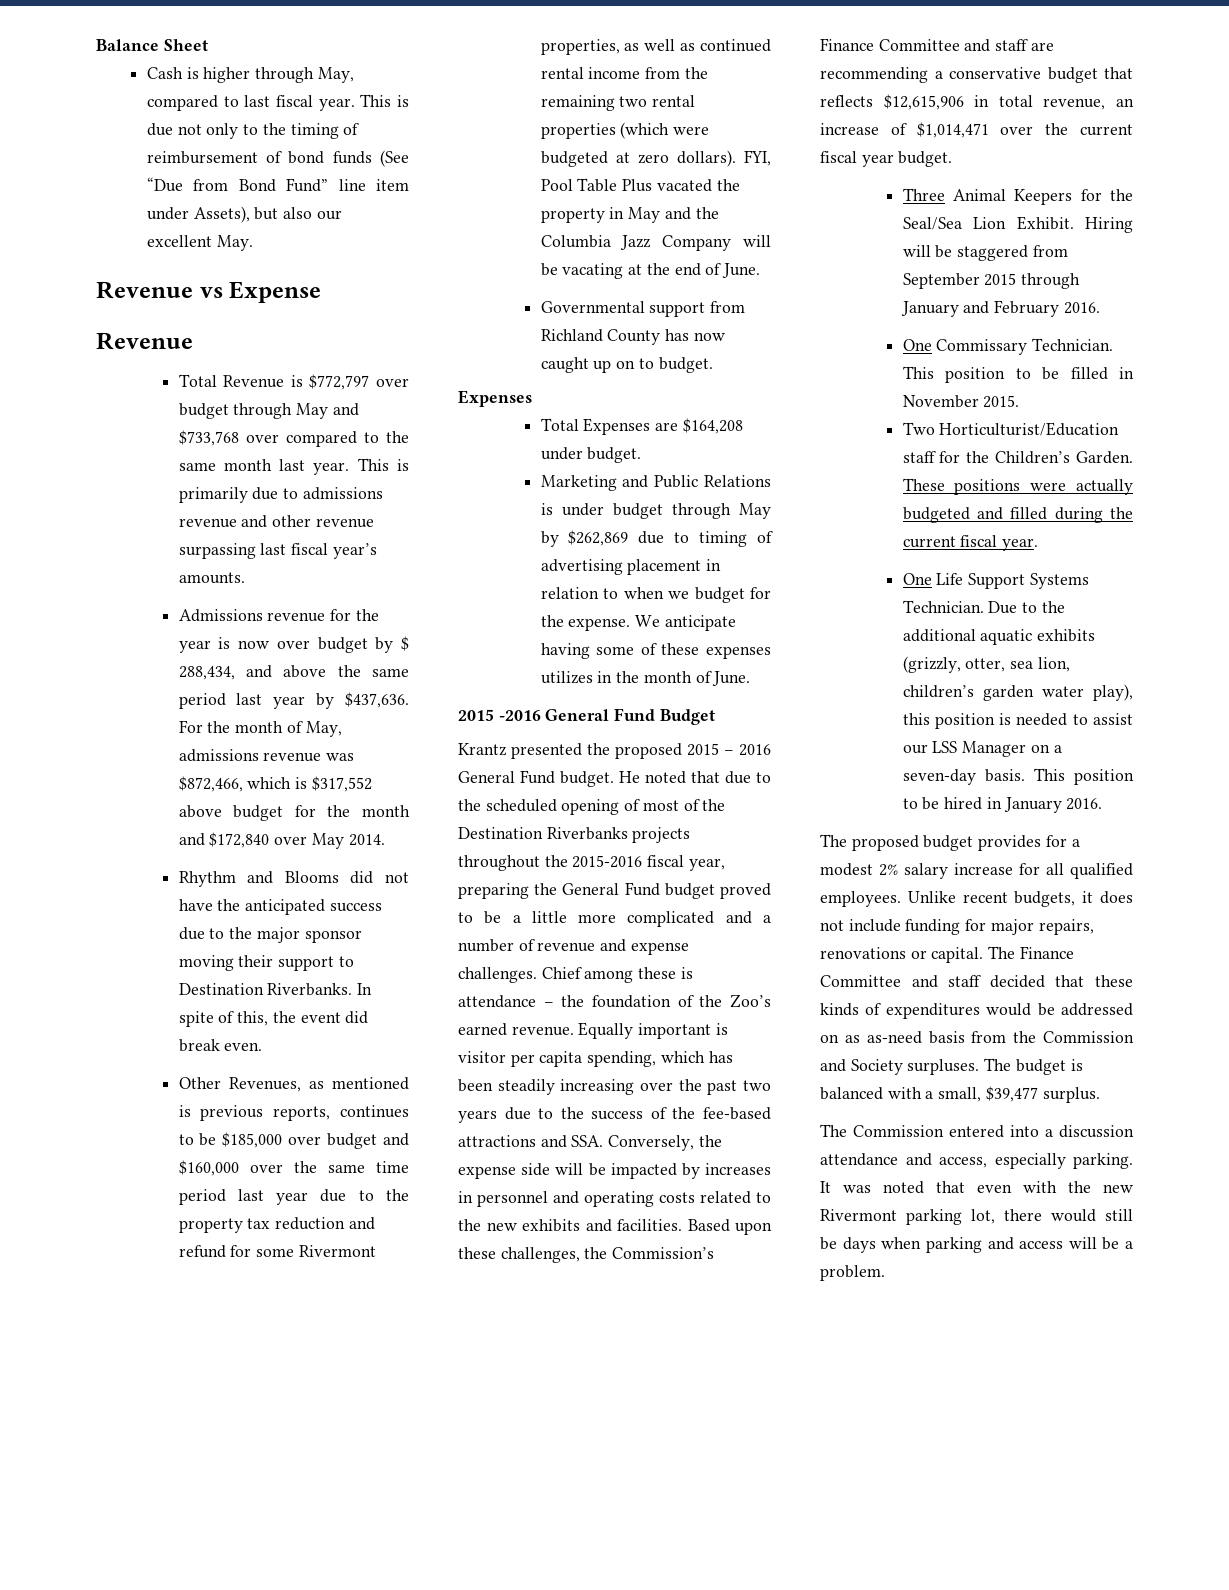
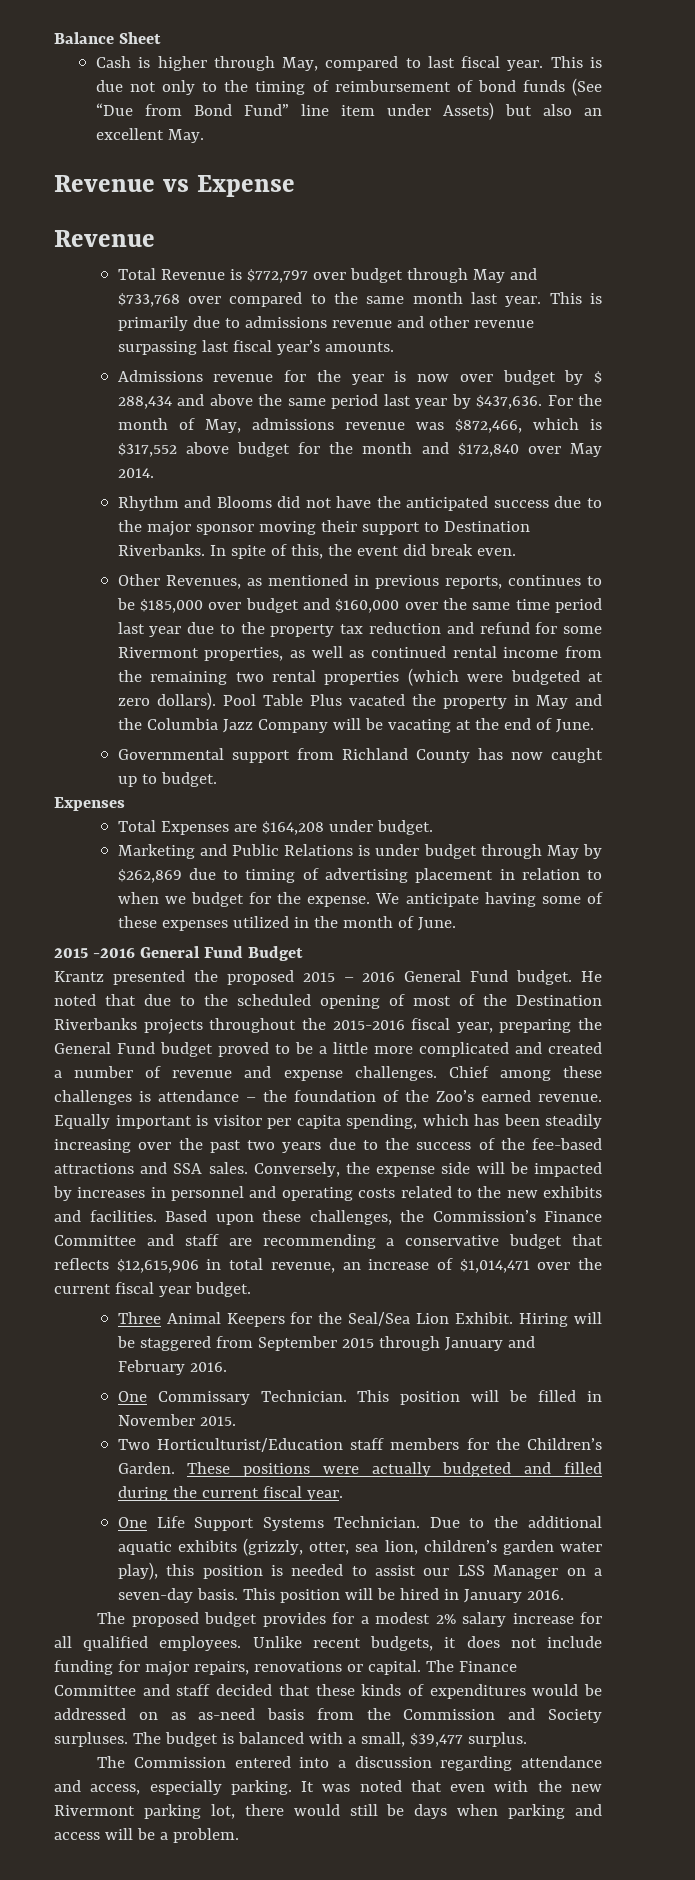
- This is due not only to the timing of reimbursement of bond funds (See “Due from Bond Fund” line item under Assets), but also our excellent May.
+ This is due not only to the timing of reimbursement of bond funds (See “Due from Bond Fund” line item under Assets) but also an excellent May.
- Admissions revenue for the year is now over budget by $ 288,434, and above the same period last year by $437,636.
+ Admissions revenue for the year is now over budget by $ 288,434 and above the same period last year by $437,636.
- Other Revenues, as mentioned is previous reports, continues to be $185,000 over budget and $160,000 over the same time period last year due to the property tax reduction and refund for some Rivermont properties, as well as continued rental income from the remaining two rental properties (which were budgeted at zero dollars).
+ Other Revenues, as mentioned in previous reports, continues to be $185,000 over budget and $160,000 over the same time period last year due to the property tax reduction and refund for some Rivermont properties, as well as continued rental income from the remaining two rental properties (which were budgeted at zero dollars).
- FYI, Pool Table Plus vacated the property in May and the Columbia Jazz Company will be vacating at the end of June.
+ Pool Table Plus vacated the property in May and the Columbia Jazz Company will be vacating at the end of June.
- Governmental support from Richland County has now caught up on to budget.
+ Governmental support from Richland County has now caught up to budget.
- We anticipate having some of these expenses utilizes in the month of June.
+ We anticipate having some of these expenses utilized in the month of June.
- He noted that due to the scheduled opening of most of the Destination Riverbanks projects throughout the 2015-2016 fiscal year, preparing the General Fund budget proved to be a little more complicated and a number of revenue and expense challenges.
+ He noted that due to the scheduled opening of most of the Destination Riverbanks projects throughout the 2015-2016 fiscal year, preparing the General Fund budget proved to be a little more complicated and created a number of revenue and expense challenges.
- Chief among these is attendance – the foundation of the Zoo’s earned revenue.
+ Chief among these challenges is attendance – the foundation of the Zoo’s earned revenue.
- Equally important is visitor per capita spending, which has been steadily increasing over the past two years due to the success of the fee-based attractions and SSA. Conversely, the expense side will be impacted by increases in personnel and operating costs related to the new exhibits and facilities.
+ Equally important is visitor per capita spending, which has been steadily increasing over the past two years due to the success of the fee-based attractions and SSA sales. Conversely, the expense side will be impacted by increases in personnel and operating costs related to the new exhibits and facilities.
- This position to be filled in November 2015.
+ This position will be filled in November 2015.
- Two Horticulturist/Education staff for the Children’s Garden.
+ Two Horticulturist/Education staff members for the Children’s Garden.
- This position to be hired in January 2016.
+ This position will be hired in January 2016.
- The Commission entered into a discussion attendance and access, especially parking.
+ The Commission entered into a discussion regarding attendance and access, especially parking.

